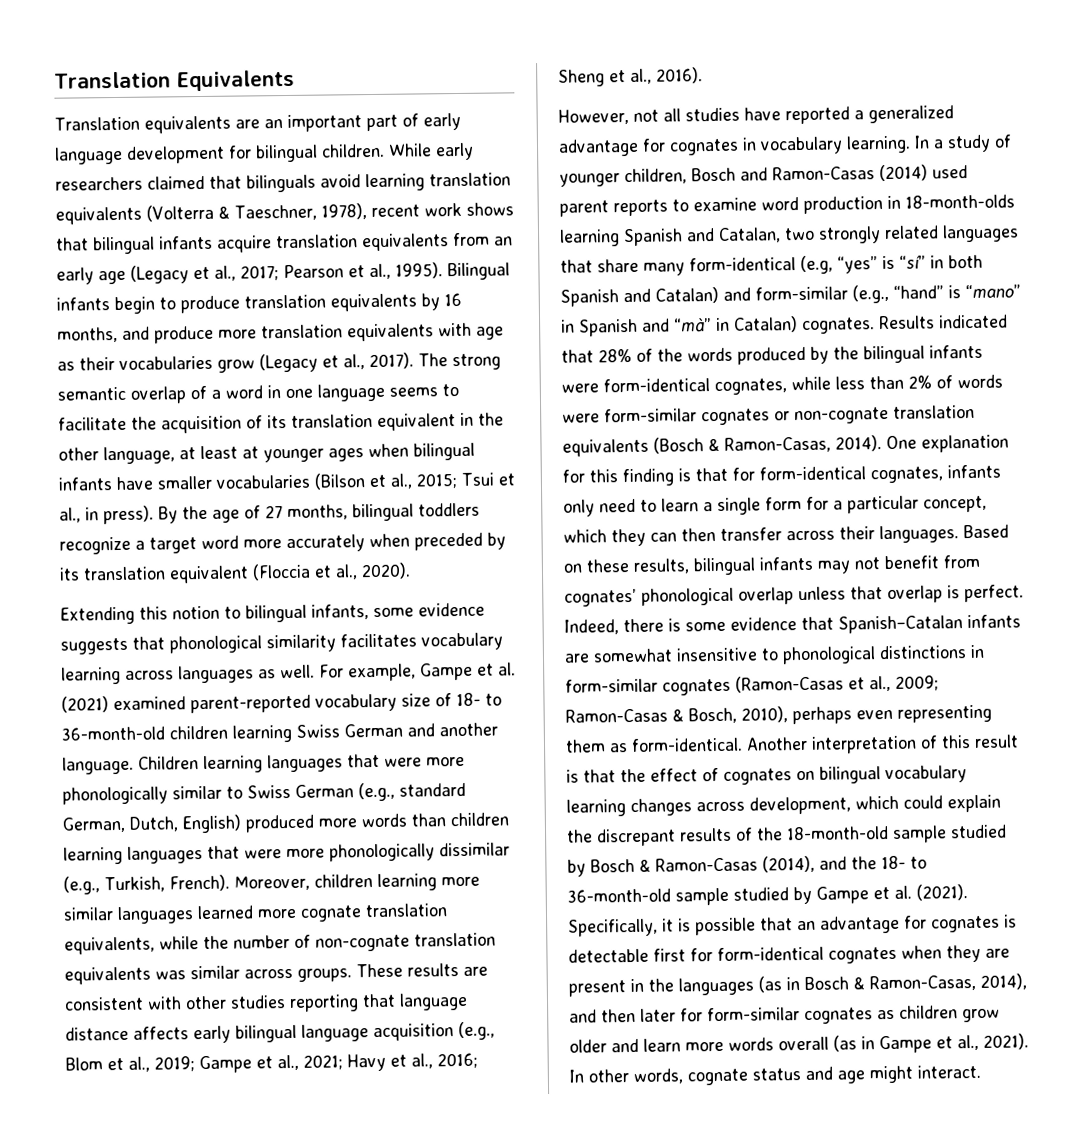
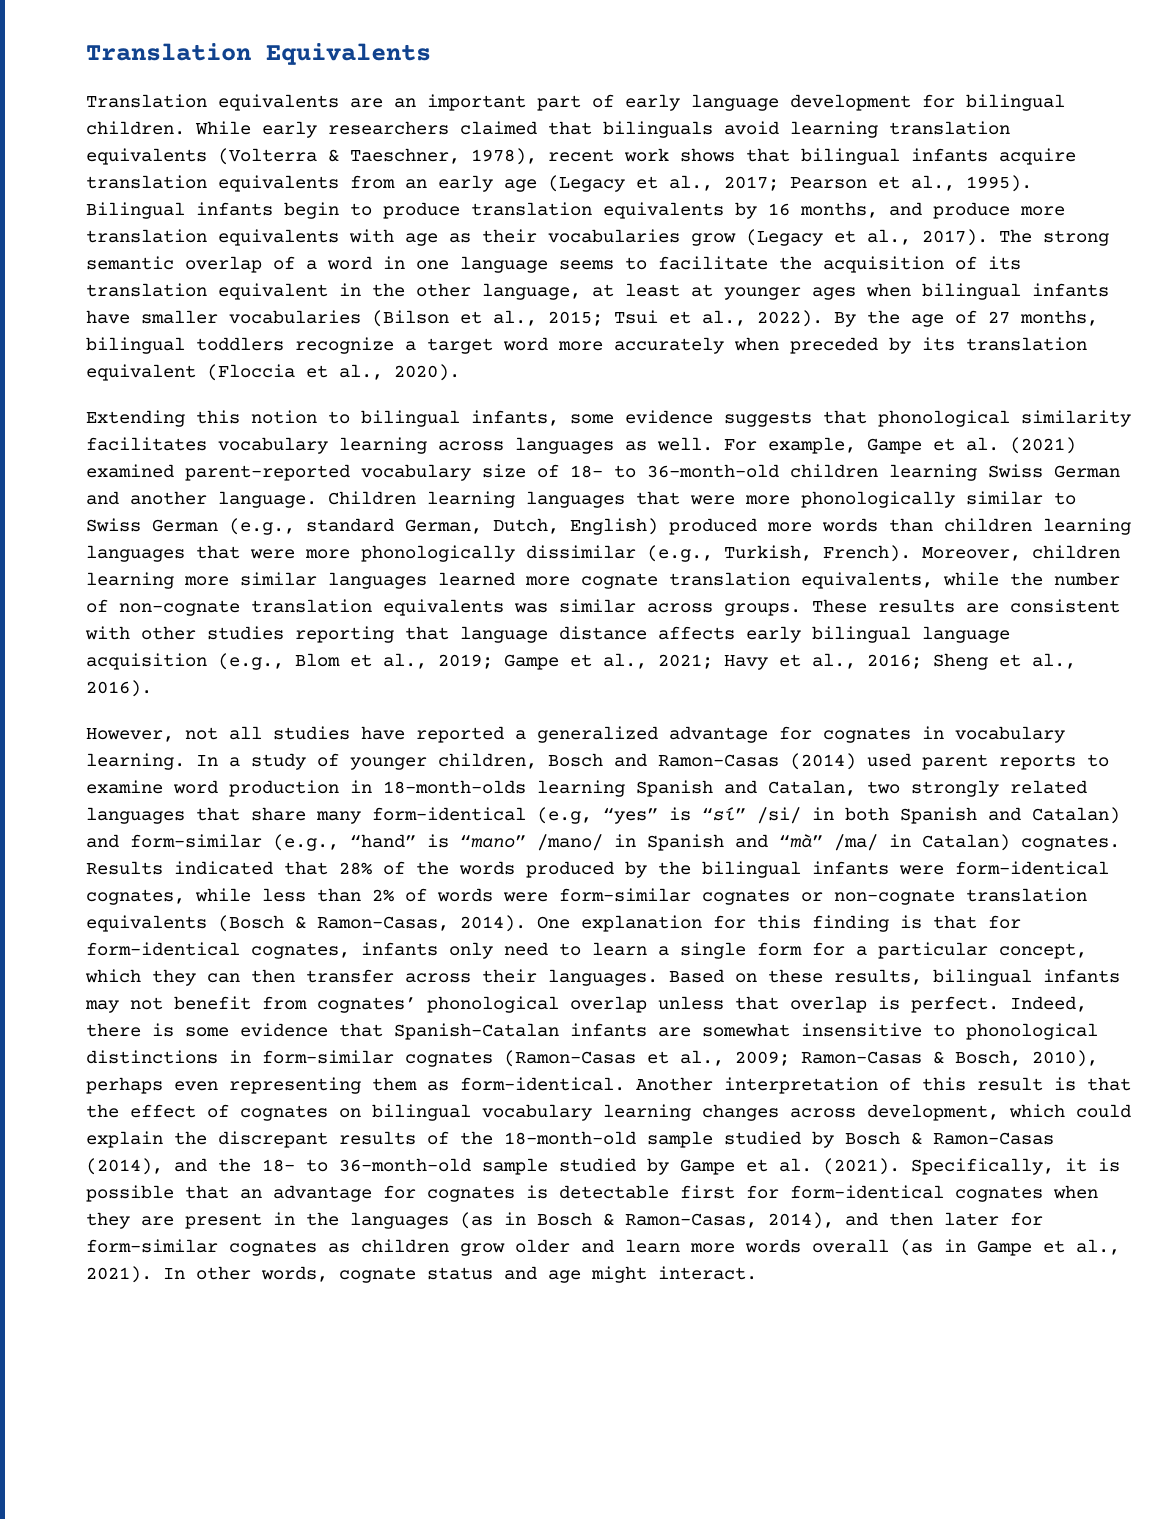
- The strong semantic overlap of a word in one language seems to facilitate the acquisition of its translation equivalent in the other language, at least at younger ages when bilingual infants have smaller vocabularies (Bilson et al., 2015; Tsui et al., in press).
+ The strong semantic overlap of a word in one language seems to facilitate the acquisition of its translation equivalent in the other language, at least at younger ages when bilingual infants have smaller vocabularies (Bilson et al., 2015; Tsui et al., 2022).
- In a study of younger children, Bosch and Ramon-Casas (2014) used parent reports to examine word production in 18-month-olds learning Spanish and Catalan, two strongly related languages that share many form-identical (e.g, “yes” is “sí” in both Spanish and Catalan) and form-similar (e.g., “hand” is “mano” in Spanish and “mà” in Catalan) cognates.
+ In a study of younger children, Bosch and Ramon-Casas (2014) used parent reports to examine word production in 18-month-olds learning Spanish and Catalan, two strongly related languages that share many form-identical (e.g, “yes” is “sí” /si/ in both Spanish and Catalan) and form-similar (e.g., “hand” is “mano” /mano/ in Spanish and “mà” /ma/ in Catalan) cognates.

